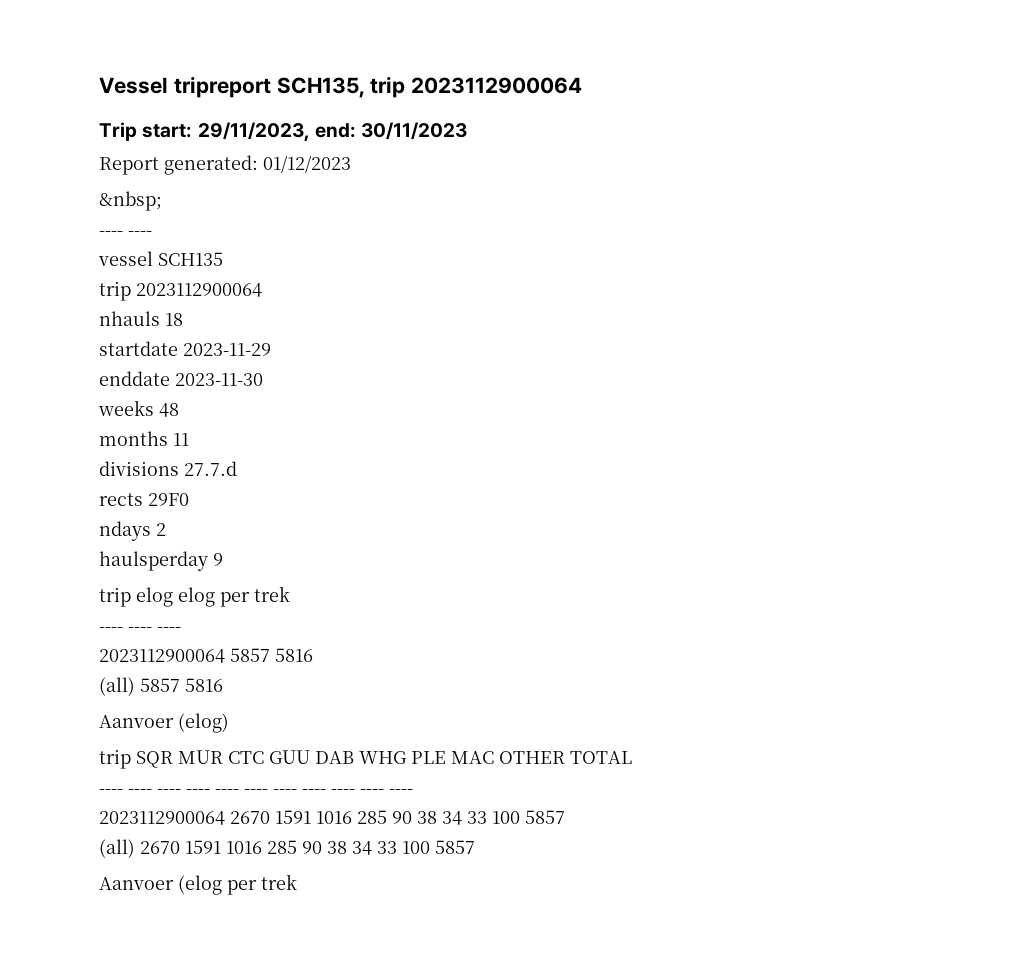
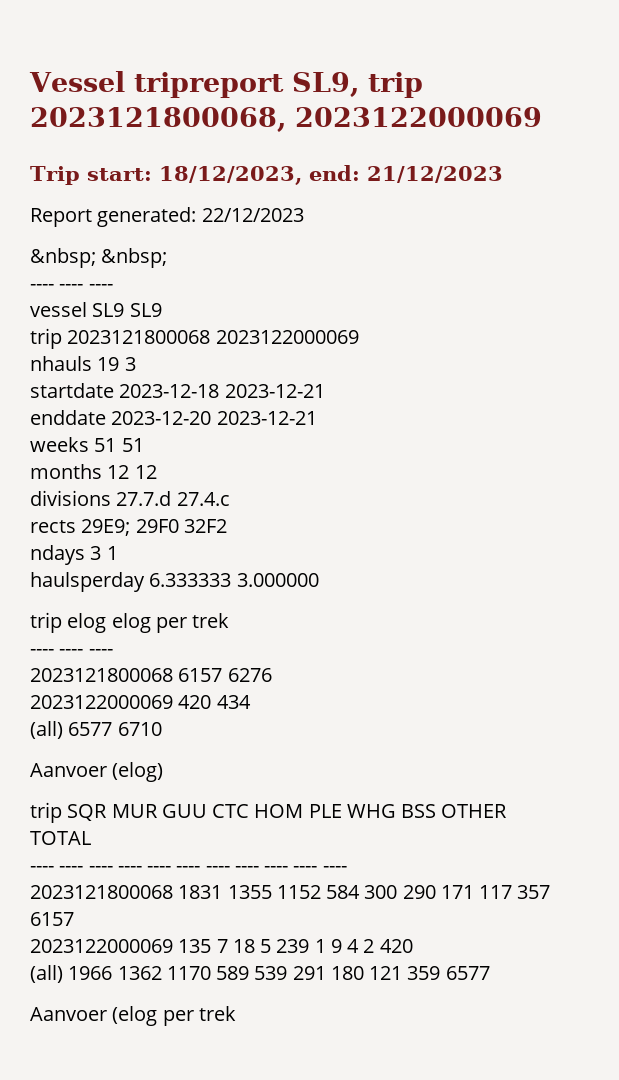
- Vessel tripreport SCH135, trip 2023112900064
+ Vessel tripreport SL9, trip 2023121800068, 2023122000069
- Trip start: 29/11/2023, end: 30/11/2023
+ Trip start: 18/12/2023, end: 21/12/2023
- Report generated: 01/12/2023
- &nbsp;
- ---- ----
+ Report generated: 22/12/2023
+ &nbsp; &nbsp;
+ ---- ---- ----
- vessel SCH135
- trip 2023112900064
+ vessel SL9 SL9
+ trip 2023121800068 2023122000069
- nhauls 18
+ nhauls 19 3
- startdate 2023-11-29
+ startdate 2023-12-18 2023-12-21
- enddate 2023-11-30
+ enddate 2023-12-20 2023-12-21
- weeks 48
+ weeks 51 51
- months 11
+ months 12 12
- divisions 27.7.d
+ divisions 27.7.d 27.4.c
- rects 29F0
+ rects 29E9; 29F0 32F2
- ndays 2
+ ndays 3 1
- haulsperday 9
+ haulsperday 6.333333 3.000000
- 2023112900064 5857 5816
- (all) 5857 5816
+ 2023121800068 6157 6276
+ 2023122000069 420 434
+ (all) 6577 6710
- trip SQR MUR CTC GUU DAB WHG PLE MAC OTHER TOTAL
+ trip SQR MUR GUU CTC HOM PLE WHG BSS OTHER TOTAL
- 2023112900064 2670 1591 1016 285 90 38 34 33 100 5857
- (all) 2670 1591 1016 285 90 38 34 33 100 5857
+ 2023121800068 1831 1355 1152 584 300 290 171 117 357 6157
+ 2023122000069 135 7 18 5 239 1 9 4 2 420
+ (all) 1966 1362 1170 589 539 291 180 121 359 6577

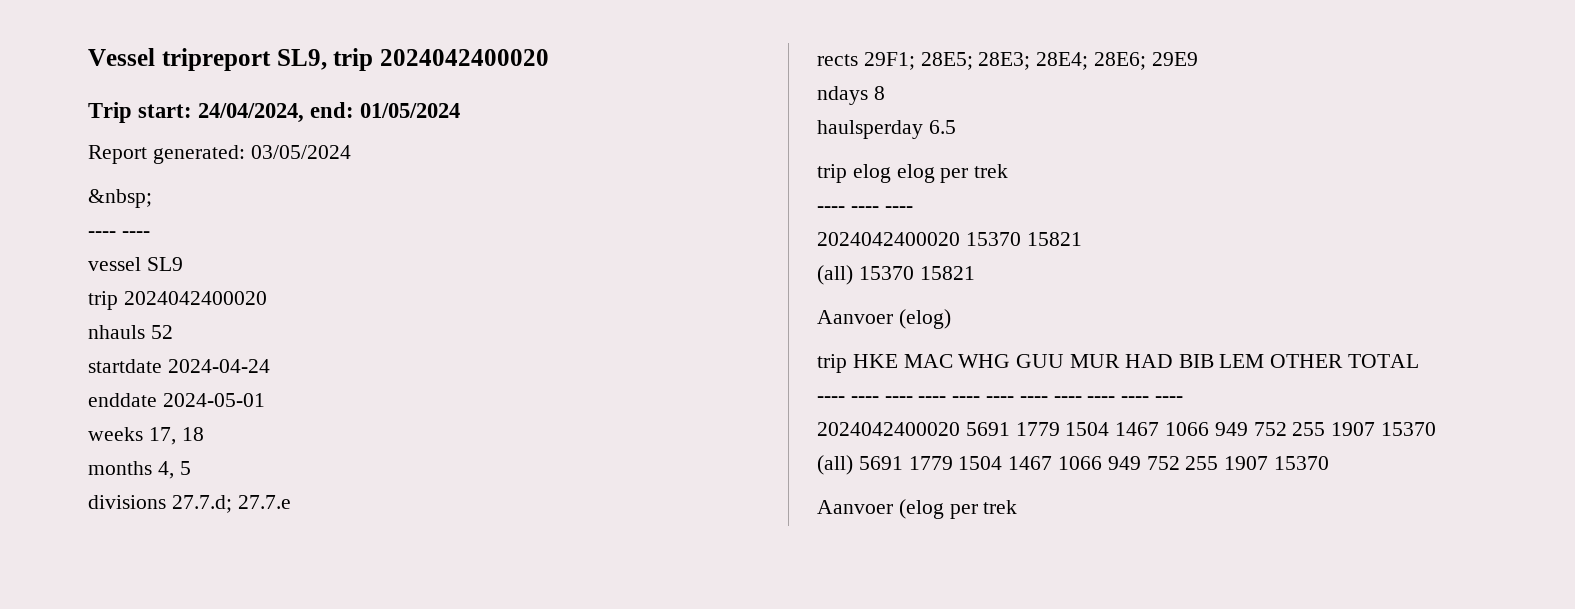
- Vessel tripreport SL9, trip 2023121800068, 2023122000069
+ Vessel tripreport SL9, trip 2024042400020
- Trip start: 18/12/2023, end: 21/12/2023
+ Trip start: 24/04/2024, end: 01/05/2024
- Report generated: 22/12/2023
- &nbsp; &nbsp;
- ---- ---- ----
+ Report generated: 03/05/2024
+ &nbsp;
+ ---- ----
- vessel SL9 SL9
- trip 2023121800068 2023122000069
+ vessel SL9
+ trip 2024042400020
- nhauls 19 3
+ nhauls 52
- startdate 2023-12-18 2023-12-21
+ startdate 2024-04-24
- enddate 2023-12-20 2023-12-21
+ enddate 2024-05-01
- weeks 51 51
+ weeks 17, 18
- months 12 12
+ months 4, 5
- divisions 27.7.d 27.4.c
+ divisions 27.7.d; 27.7.e
- rects 29E9; 29F0 32F2
+ rects 29F1; 28E5; 28E3; 28E4; 28E6; 29E9
- ndays 3 1
+ ndays 8
- haulsperday 6.333333 3.000000
+ haulsperday 6.5
- 2023121800068 6157 6276
- 2023122000069 420 434
- (all) 6577 6710
+ 2024042400020 15370 15821
+ (all) 15370 15821
- trip SQR MUR GUU CTC HOM PLE WHG BSS OTHER TOTAL
+ trip HKE MAC WHG GUU MUR HAD BIB LEM OTHER TOTAL
- 2023121800068 1831 1355 1152 584 300 290 171 117 357 6157
- 2023122000069 135 7 18 5 239 1 9 4 2 420
- (all) 1966 1362 1170 589 539 291 180 121 359 6577
+ 2024042400020 5691 1779 1504 1467 1066 949 752 255 1907 15370
+ (all) 5691 1779 1504 1467 1066 949 752 255 1907 15370

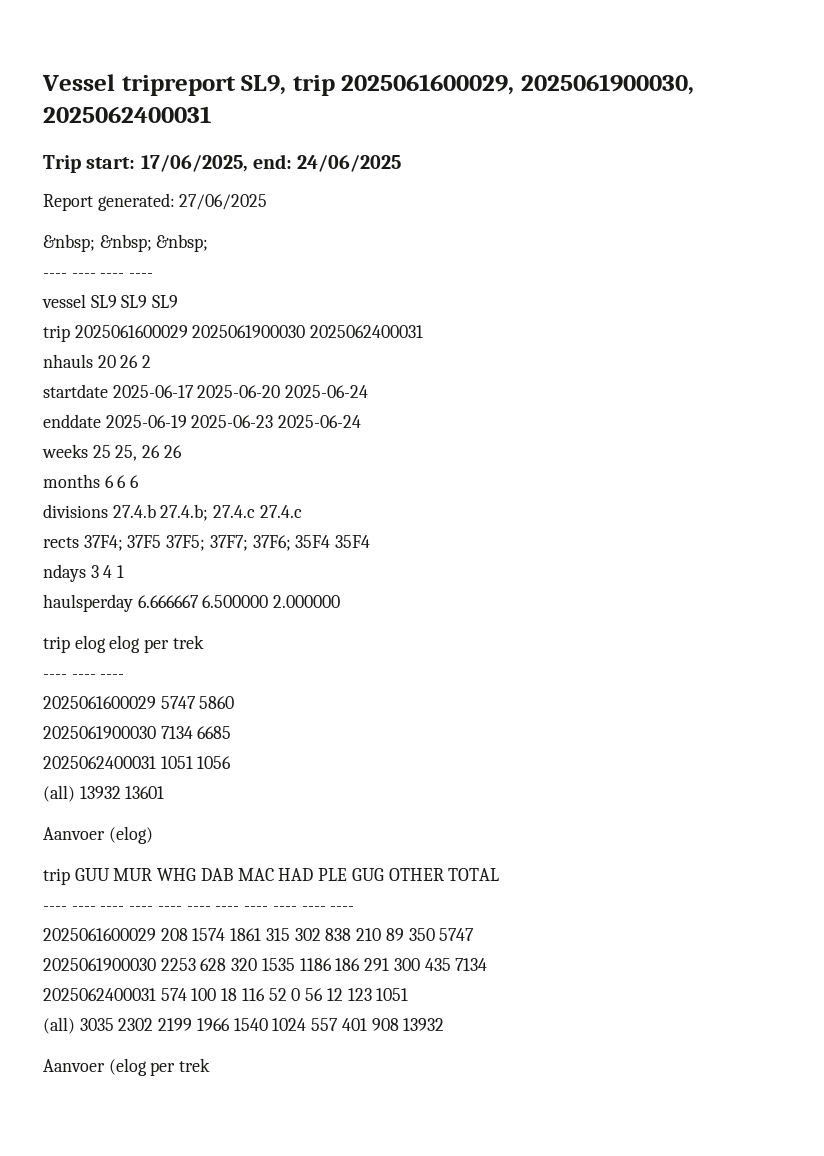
- Vessel tripreport SL9, trip 2024042400020
+ Vessel tripreport SL9, trip 2025061600029, 2025061900030, 2025062400031
- Trip start: 24/04/2024, end: 01/05/2024
+ Trip start: 17/06/2025, end: 24/06/2025
- Report generated: 03/05/2024
- &nbsp;
- ---- ----
+ Report generated: 27/06/2025
+ &nbsp; &nbsp; &nbsp;
+ ---- ---- ---- ----
- vessel SL9
- trip 2024042400020
- nhauls 52
- startdate 2024-04-24
- enddate 2024-05-01
- weeks 17, 18
- months 4, 5
- divisions 27.7.d; 27.7.e
- rects 29F1; 28E5; 28E3; 28E4; 28E6; 29E9
- ndays 8
- haulsperday 6.5
+ vessel SL9 SL9 SL9
+ trip 2025061600029 2025061900030 2025062400031
+ nhauls 20 26 2
+ startdate 2025-06-17 2025-06-20 2025-06-24
+ enddate 2025-06-19 2025-06-23 2025-06-24
+ weeks 25 25, 26 26
+ months 6 6 6
+ divisions 27.4.b 27.4.b; 27.4.c 27.4.c
+ rects 37F4; 37F5 37F5; 37F7; 37F6; 35F4 35F4
+ ndays 3 4 1
+ haulsperday 6.666667 6.500000 2.000000
- 2024042400020 15370 15821
- (all) 15370 15821
+ 2025061600029 5747 5860
+ 2025061900030 7134 6685
+ 2025062400031 1051 1056
+ (all) 13932 13601
- trip HKE MAC WHG GUU MUR HAD BIB LEM OTHER TOTAL
+ trip GUU MUR WHG DAB MAC HAD PLE GUG OTHER TOTAL
- 2024042400020 5691 1779 1504 1467 1066 949 752 255 1907 15370
- (all) 5691 1779 1504 1467 1066 949 752 255 1907 15370
+ 2025061600029 208 1574 1861 315 302 838 210 89 350 5747
+ 2025061900030 2253 628 320 1535 1186 186 291 300 435 7134
+ 2025062400031 574 100 18 116 52 0 56 12 123 1051
+ (all) 3035 2302 2199 1966 1540 1024 557 401 908 13932

